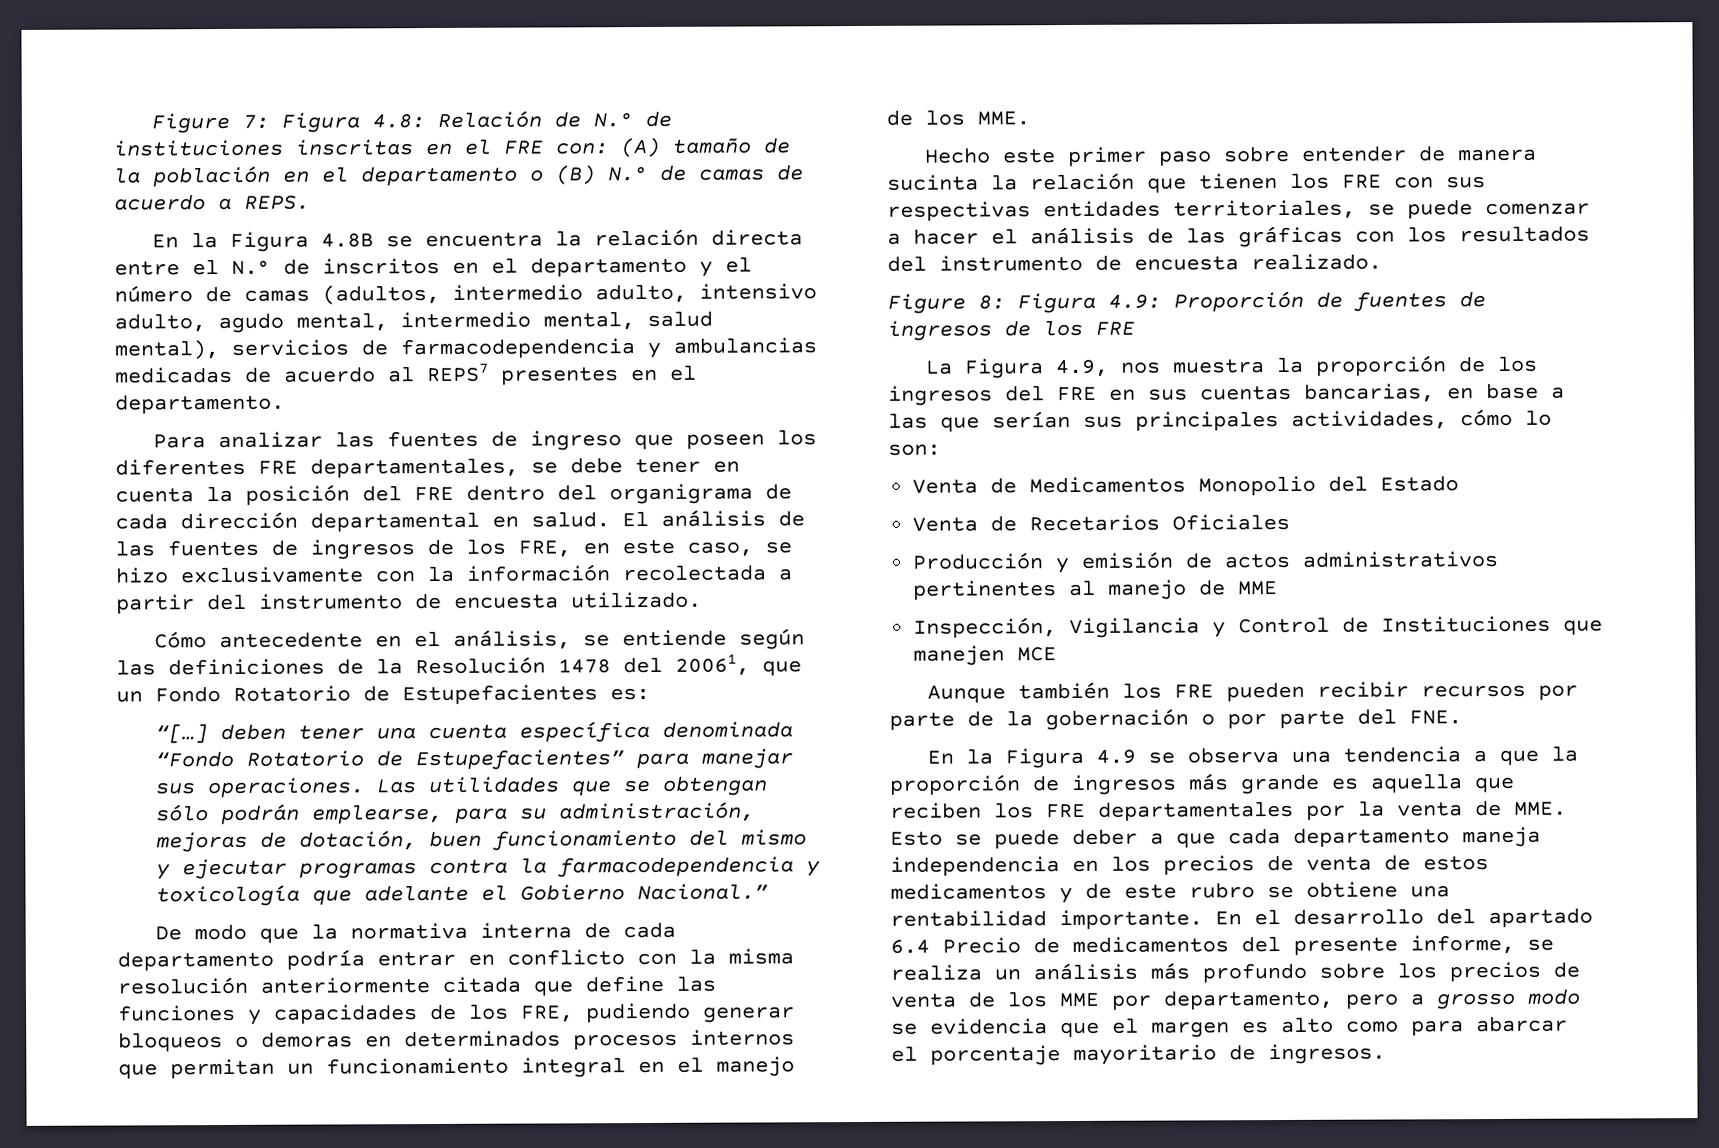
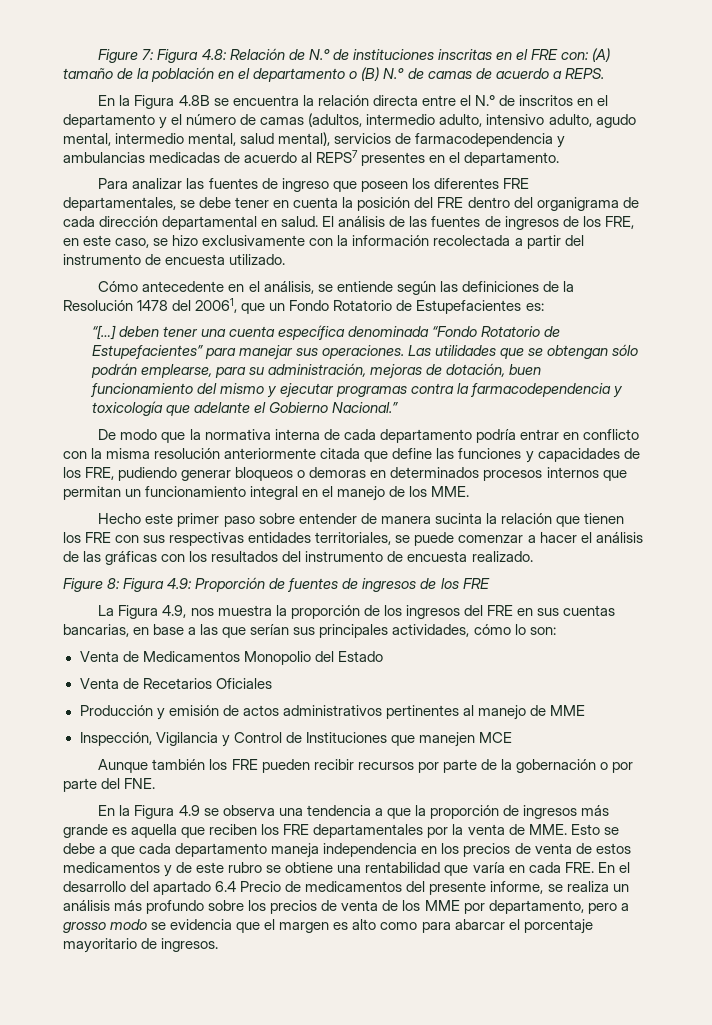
- En la Figura 4.9 se observa una tendencia a que la proporción de ingresos más grande es aquella que reciben los FRE departamentales por la venta de MME. Esto se puede deber a que cada departamento maneja independencia en los precios de venta de estos medicamentos y de este rubro se obtiene una rentabilidad importante. En el desarrollo del apartado 6.4 Precio de medicamentos del presente informe, se realiza un análisis más profundo sobre los precios de venta de los MME por departamento, pero a grosso modo se evidencia que el margen es alto como para abarcar el porcentaje mayoritario de ingresos.
+ En la Figura 4.9 se observa una tendencia a que la proporción de ingresos más grande es aquella que reciben los FRE departamentales por la venta de MME. Esto se debe a que cada departamento maneja independencia en los precios de venta de estos medicamentos y de este rubro se obtiene una rentabilidad que varía en cada FRE. En el desarrollo del apartado 6.4 Precio de medicamentos del presente informe, se realiza un análisis más profundo sobre los precios de venta de los MME por departamento, pero a grosso modo se evidencia que el margen es alto como para abarcar el porcentaje mayoritario de ingresos.

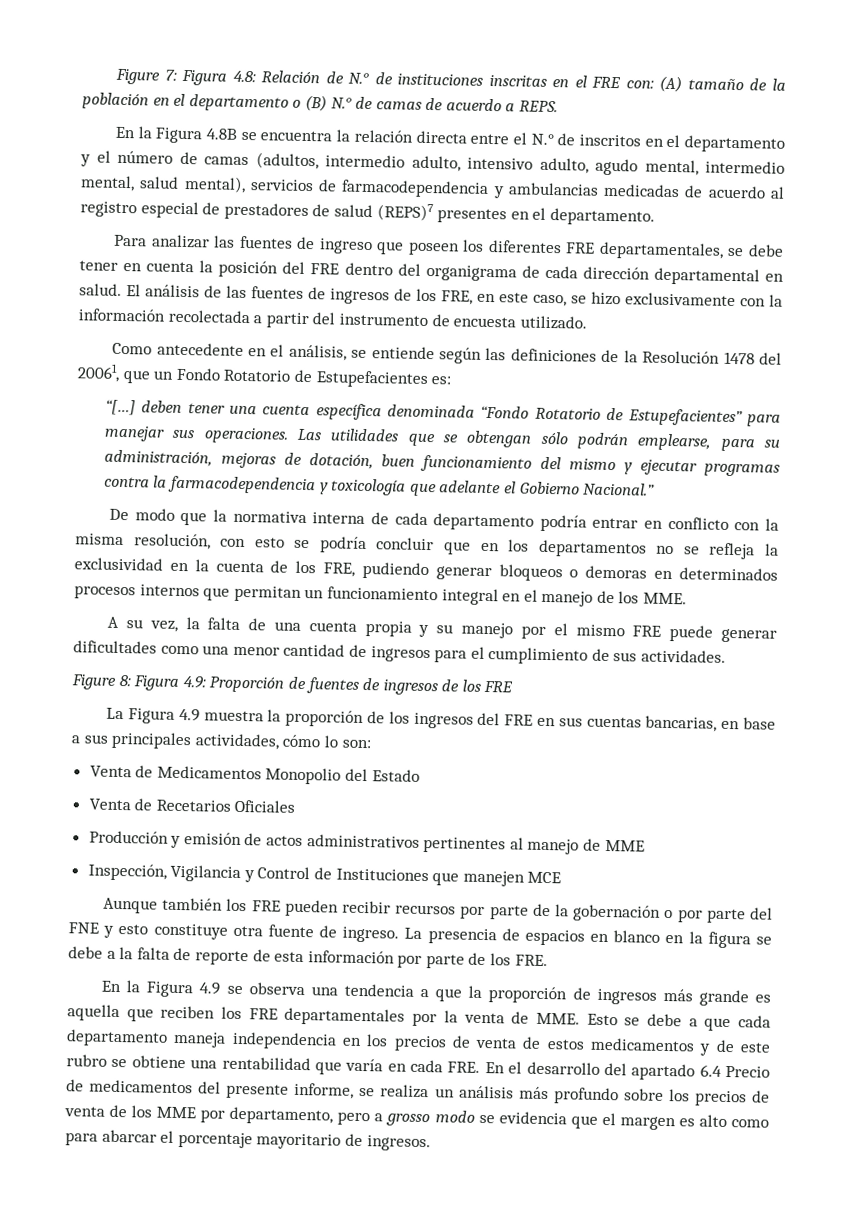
- En la Figura 4.8B se encuentra la relación directa entre el N.° de inscritos en el departamento y el número de camas (adultos, intermedio adulto, intensivo adulto, agudo mental, intermedio mental, salud mental), servicios de farmacodependencia y ambulancias medicadas de acuerdo al REPS7 presentes en el departamento.
+ En la Figura 4.8B se encuentra la relación directa entre el N.° de inscritos en el departamento y el número de camas (adultos, intermedio adulto, intensivo adulto, agudo mental, intermedio mental, salud mental), servicios de farmacodependencia y ambulancias medicadas de acuerdo al registro especial de prestadores de salud (REPS)7 presentes en el departamento.
- Cómo antecedente en el análisis, se entiende según las definiciones de la Resolución 1478 del 20061, que un Fondo Rotatorio de Estupefacientes es:
+ Como antecedente en el análisis, se entiende según las definiciones de la Resolución 1478 del 20061, que un Fondo Rotatorio de Estupefacientes es:
- De modo que la normativa interna de cada departamento podría entrar en conflicto con la misma resolución anteriormente citada que define las funciones y capacidades de los FRE, pudiendo generar bloqueos o demoras en determinados procesos internos que permitan un funcionamiento integral en el manejo de los MME.
+ De modo que la normativa interna de cada departamento podría entrar en conflicto con la misma resolución, con esto se podría concluir que en los departamentos no se refleja la exclusividad en la cuenta de los FRE, pudiendo generar bloqueos o demoras en determinados procesos internos que permitan un funcionamiento integral en el manejo de los MME.
- Hecho este primer paso sobre entender de manera sucinta la relación que tienen los FRE con sus respectivas entidades territoriales, se puede comenzar a hacer el análisis de las gráficas con los resultados del instrumento de encuesta realizado.
+ A su vez, la falta de una cuenta propia y su manejo por el mismo FRE puede generar dificultades como una menor cantidad de ingresos para el cumplimiento de sus actividades.
- La Figura 4.9, nos muestra la proporción de los ingresos del FRE en sus cuentas bancarias, en base a las que serían sus principales actividades, cómo lo son:
+ La Figura 4.9 muestra la proporción de los ingresos del FRE en sus cuentas bancarias, en base a sus principales actividades, cómo lo son:
- Aunque también los FRE pueden recibir recursos por parte de la gobernación o por parte del FNE.
+ Aunque también los FRE pueden recibir recursos por parte de la gobernación o por parte del FNE y esto constituye otra fuente de ingreso. La presencia de espacios en blanco en la figura se debe a la falta de reporte de esta información por parte de los FRE.

